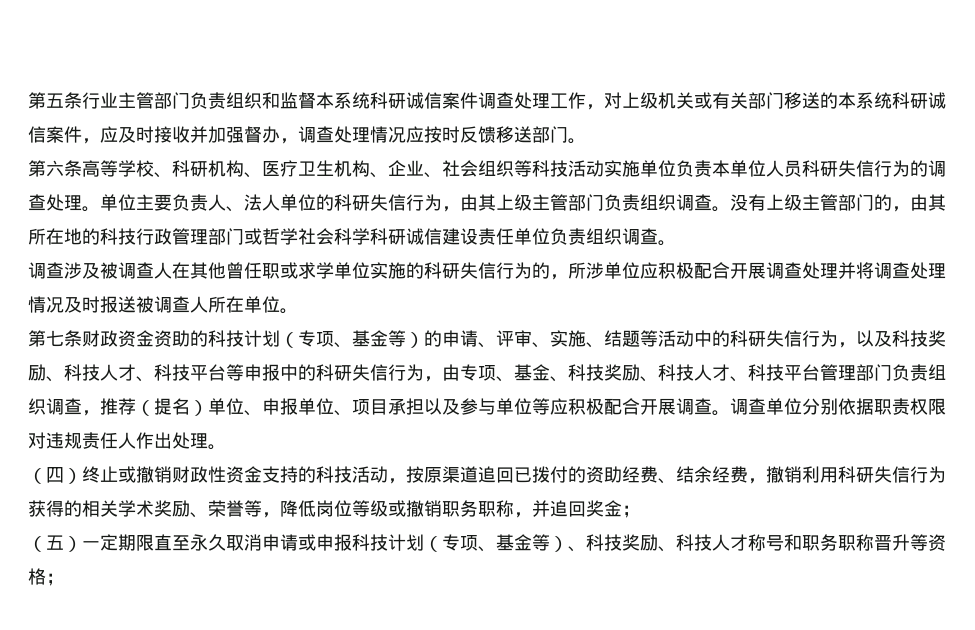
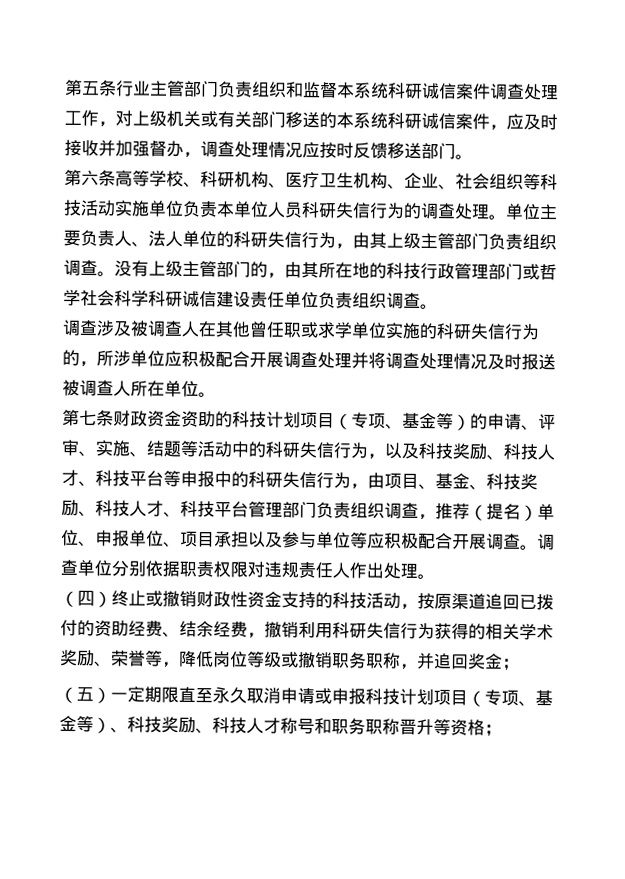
- 第七条财政资金资助的科技计划（专项、基金等）的申请、评审、实施、结题等活动中的科研失信行为，以及科技奖励、科技人才、科技平台等申报中的科研失信行为，由专项、基金、科技奖励、科技人才、科技平台管理部门负责组织调查，推荐（提名）单位、申报单位、项目承担以及参与单位等应积极配合开展调查。
+ 第七条财政资金资助的科技计划项目（专项、基金等）的申请、评审、实施、结题等活动中的科研失信行为，以及科技奖励、科技人才、科技平台等申报中的科研失信行为，由项目、基金、科技奖励、科技人才、科技平台管理部门负责组织调查，推荐（提名）单位、申报单位、项目承担以及参与单位等应积极配合开展调查。
- （五）一定期限直至永久取消申请或申报科技计划（专项、基金等）、科技奖励、科技人才称号和职务职称晋升等资格；
+ （五）一定期限直至永久取消申请或申报科技计划项目（专项、基金等）、科技奖励、科技人才称号和职务职称晋升等资格；

